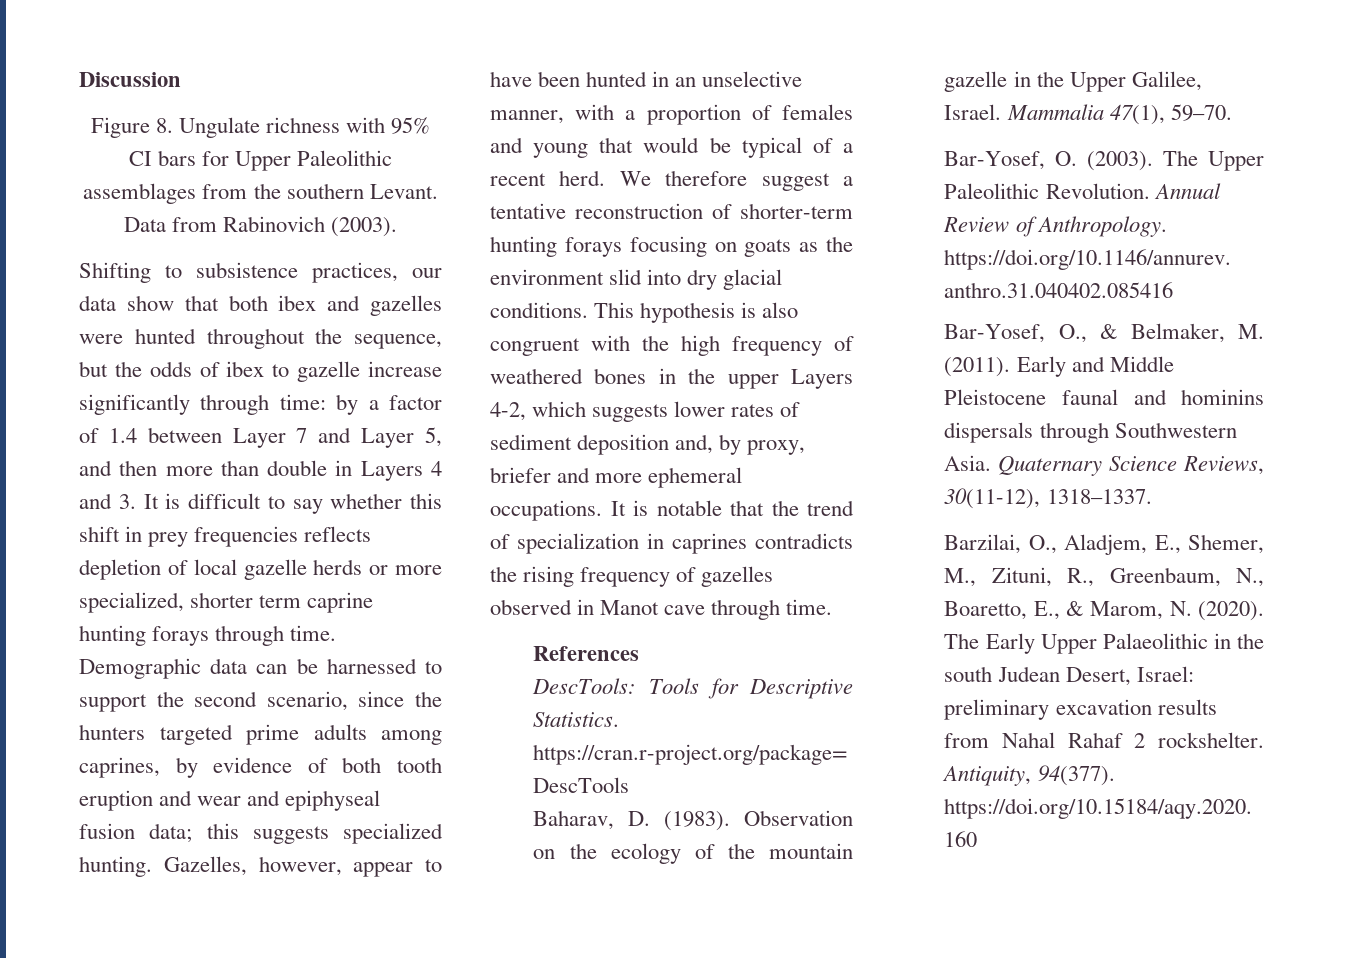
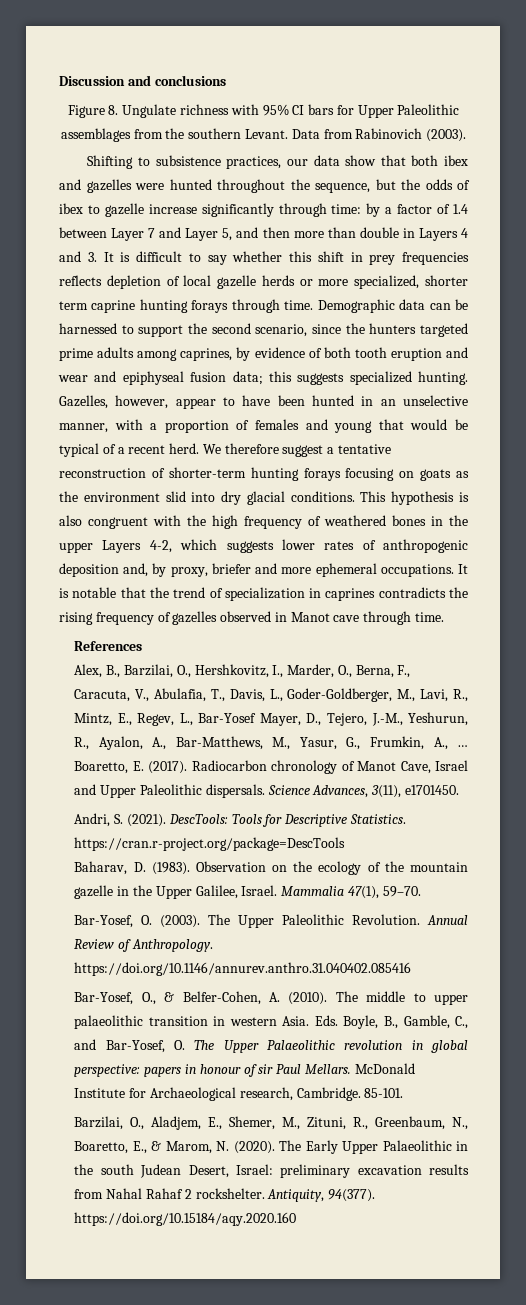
- Discussion
+ Discussion and conclusions
- This hypothesis is also congruent with the high frequency of weathered bones in the upper Layers 4-2, which suggests lower rates of sediment deposition and, by proxy, briefer and more ephemeral occupations.
+ This hypothesis is also congruent with the high frequency of weathered bones in the upper Layers 4-2, which suggests lower rates of anthropogenic deposition and, by proxy, briefer and more ephemeral occupations.
+ Alex, B., Barzilai, O., Hershkovitz, I., Marder, O., Berna, F., Caracuta, V., Abulafia, T., Davis, L., Goder-Goldberger, M., Lavi, R., Mintz, E., Regev, L., Bar-Yosef Mayer, D., Tejero, J.-M., Yeshurun, R., Ayalon, A., Bar-Matthews, M., Yasur, G., Frumkin, A., … Boaretto, E. (2017). Radiocarbon chronology of Manot Cave, Israel and Upper Paleolithic dispersals. Science Advances, 3(11), e1701450.
+ Andri, S. (2021).
- Bar-Yosef, O., & Belmaker, M. (2011). Early and Middle Pleistocene faunal and hominins dispersals through Southwestern Asia. Quaternary Science Reviews, 30(11-12), 1318–1337.
+ Bar-Yosef, O., & Belfer-Cohen, A. (2010). The middle to upper palaeolithic transition in western Asia. Eds. Boyle, B., Gamble, C., and Bar-Yosef, O. The Upper Palaeolithic revolution in global perspective: papers in honour of sir Paul Mellars. McDonald Institute for Archaeological research, Cambridge. 85-101.

